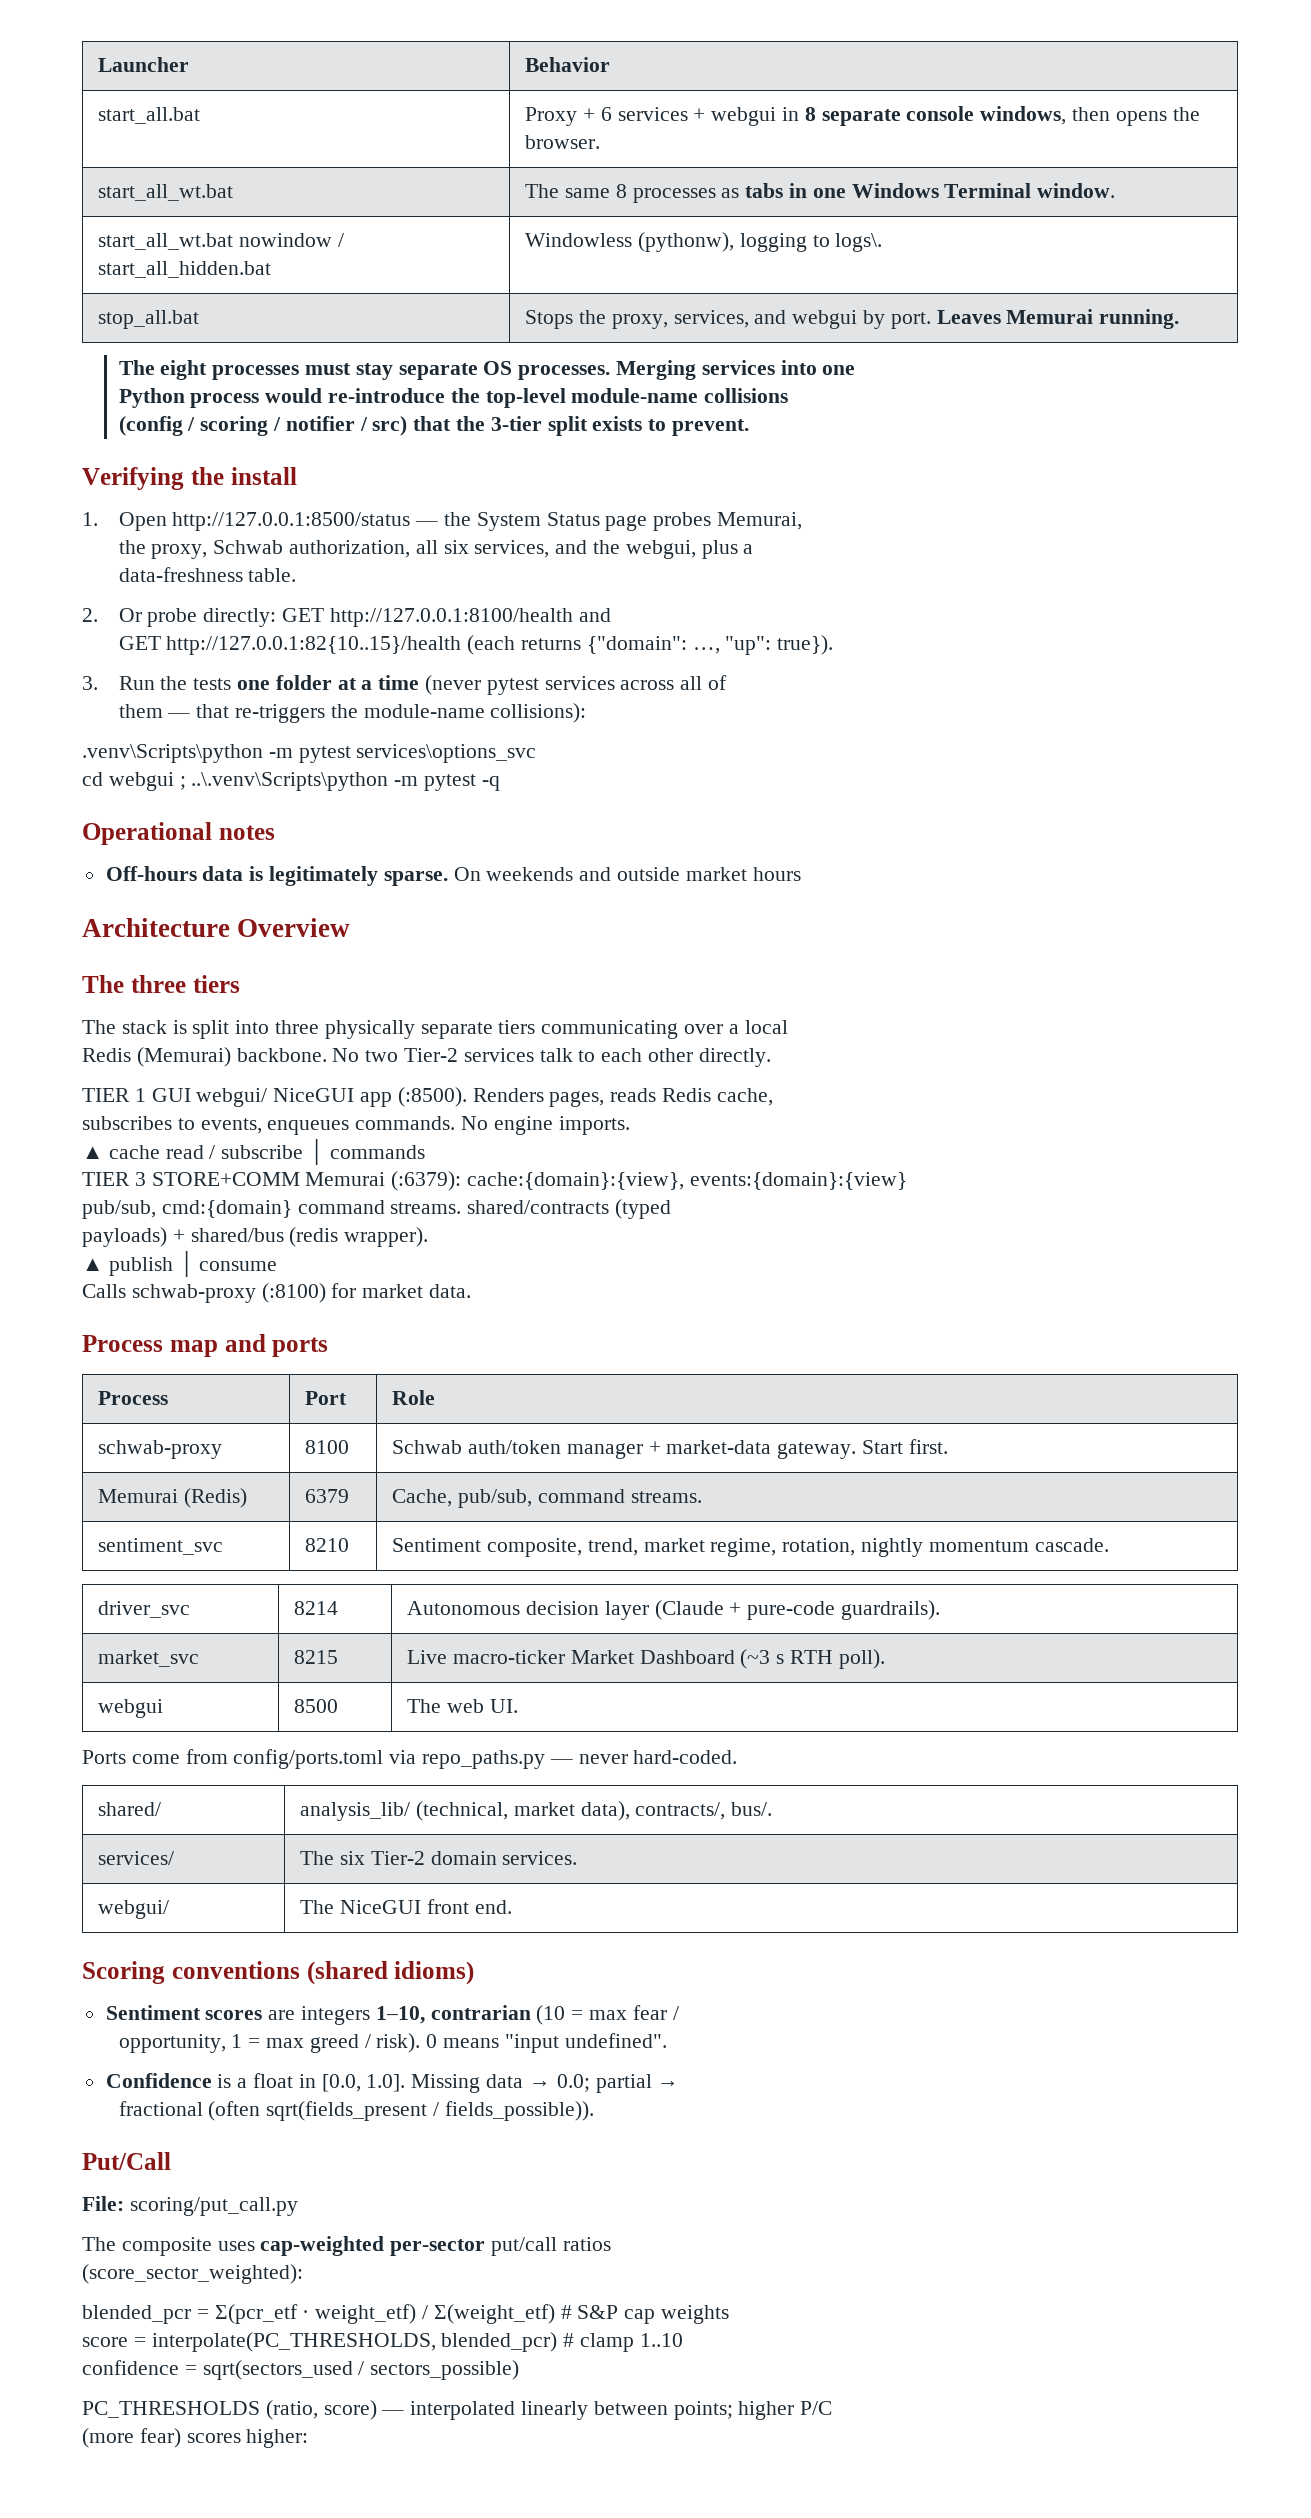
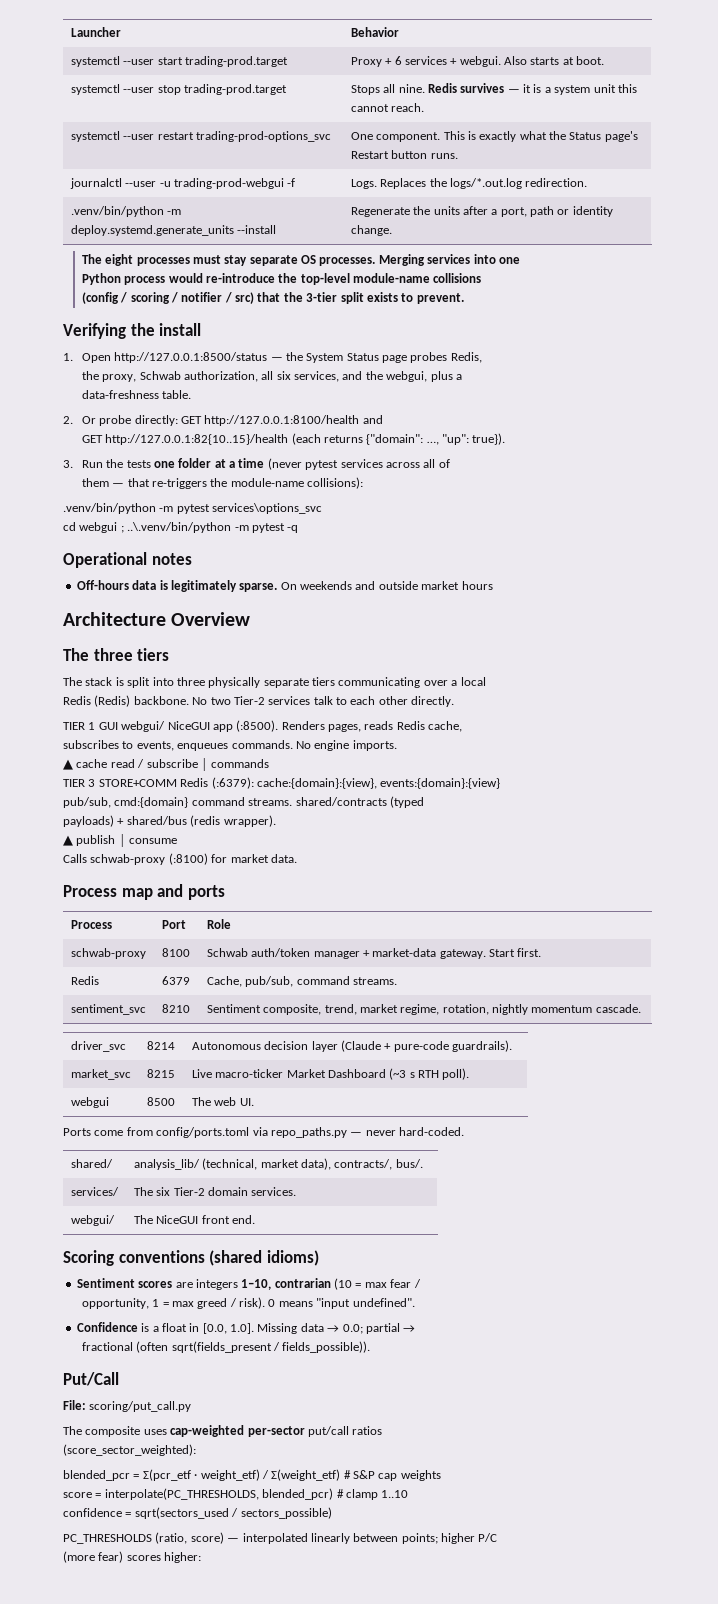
- start_all.bat | Proxy + 6 services + webgui in 8 separate console windows, then opens the browser.
- start_all_wt.bat | The same 8 processes as tabs in one Windows Terminal window.
- start_all_wt.bat nowindow / start_all_hidden.bat | Windowless (pythonw), logging to logs\.
- stop_all.bat | Stops the proxy, services, and webgui by port. Leaves Memurai running.
+ systemctl --user start trading-prod.target | Proxy + 6 services + webgui. Also starts at boot.
+ systemctl --user stop trading-prod.target | Stops all nine. Redis survives — it is a system unit this cannot reach.
+ systemctl --user restart trading-prod-options_svc | One component. This is exactly what the Status page's Restart button runs.
+ journalctl --user -u trading-prod-webgui -f | Logs. Replaces the logs/*.out.log redirection.
+ .venv/bin/python -m deploy.systemd.generate_units --install | Regenerate the units after a port, path or identity change.
- 1. Open http://127.0.0.1:8500/status — the System Status page probes Memurai,
+ 1. Open http://127.0.0.1:8500/status — the System Status page probes Redis,
- .venv\Scripts\python -m pytest services\options_svc
+ .venv/bin/python -m pytest services\options_svc
- cd webgui ; ..\.venv\Scripts\python -m pytest -q
+ cd webgui ; ..\.venv/bin/python -m pytest -q
- Redis (Memurai) backbone.
+ Redis (Redis) backbone.
- TIER 3 STORE+COMM Memurai (:6379): cache:{domain}:{view}, events:{domain}:{view}
+ TIER 3 STORE+COMM Redis (:6379): cache:{domain}:{view}, events:{domain}:{view}
- Memurai (Redis) | 6379 | Cache, pub/sub, command streams.
+ Redis | 6379 | Cache, pub/sub, command streams.

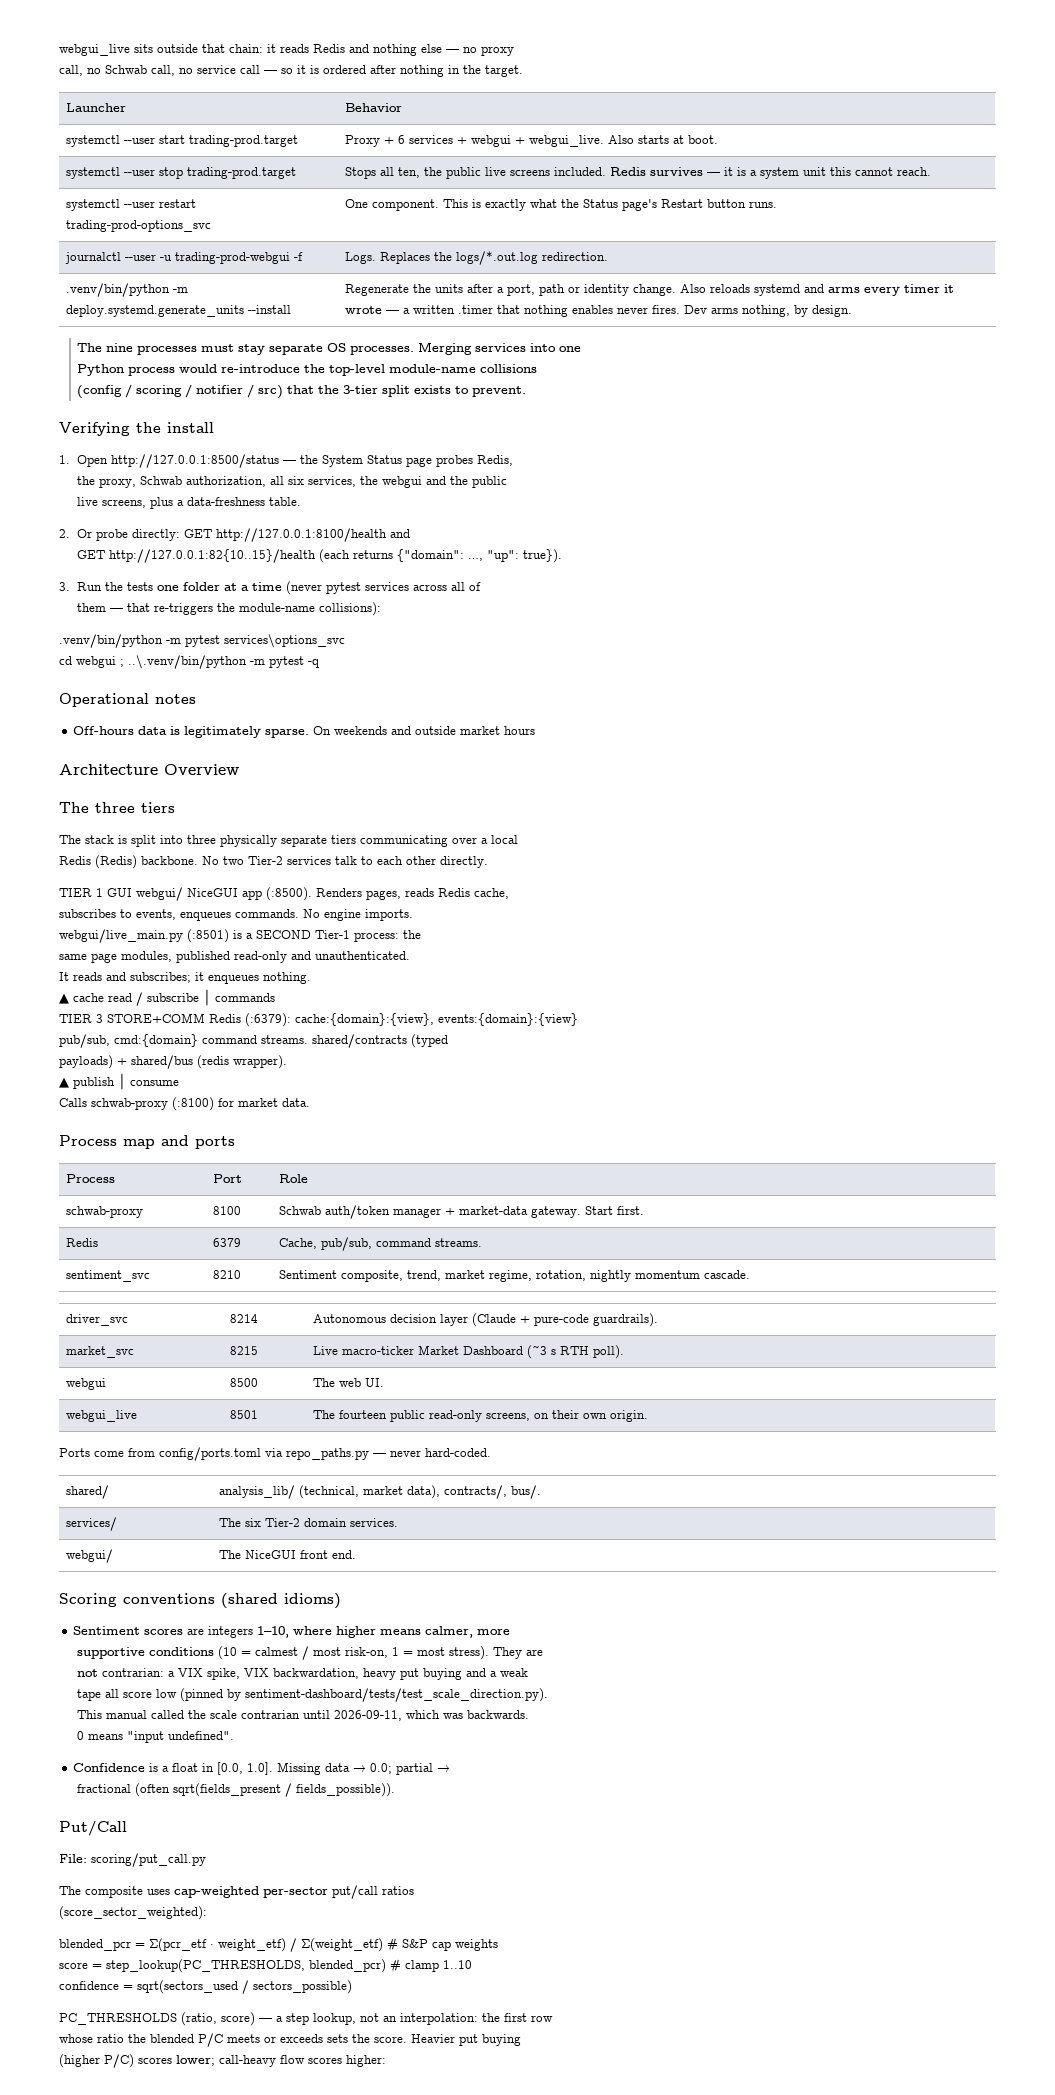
+ webgui_live sits outside that chain: it reads Redis and nothing else — no proxy
+ call, no Schwab call, no service call — so it is ordered after nothing in the target.
- systemctl --user start trading-prod.target | Proxy + 6 services + webgui. Also starts at boot.
+ systemctl --user start trading-prod.target | Proxy + 6 services + webgui + webgui_live. Also starts at boot.
- systemctl --user stop trading-prod.target | Stops all nine. Redis survives — it is a system unit this cannot reach.
+ systemctl --user stop trading-prod.target | Stops all ten, the public live screens included. Redis survives — it is a system unit this cannot reach.
- .venv/bin/python -m deploy.systemd.generate_units --install | Regenerate the units after a port, path or identity change.
- The eight processes must stay separate OS processes.
+ .venv/bin/python -m deploy.systemd.generate_units --install | Regenerate the units after a port, path or identity change. Also reloads systemd and arms every timer it wrote — a written .timer that nothing enables never fires. Dev arms nothing, by design.
+ The nine processes must stay separate OS processes.
- the proxy, Schwab authorization, all six services, and the webgui, plus a
- data-freshness table.
+ the proxy, Schwab authorization, all six services, the webgui and the public
+ live screens, plus a data-freshness table.
+ webgui/live_main.py (:8501) is a SECOND Tier-1 process: the
+ same page modules, published read-only and unauthenticated.
+ It reads and subscribes; it enqueues nothing.
+ webgui_live | 8501 | The fourteen public read-only screens, on their own origin.
- Sentiment scores are integers 1–10, contrarian (10 = max fear /
- opportunity, 1 = max greed / risk). 0 means "input undefined".
+ Sentiment scores are integers 1–10, where higher means calmer, more
+ supportive conditions (10 = calmest / most risk-on, 1 = most stress). They are
+ not contrarian: a VIX spike, VIX backwardation, heavy put buying and a weak
+ tape all score low (pinned by sentiment-dashboard/tests/test_scale_direction.py).
+ This manual called the scale contrarian until 2026-09-11, which was backwards.
+ 0 means "input undefined".
- score = interpolate(PC_THRESHOLDS, blended_pcr) # clamp 1..10
+ score = step_lookup(PC_THRESHOLDS, blended_pcr) # clamp 1..10
- PC_THRESHOLDS (ratio, score) — interpolated linearly between points; higher P/C
- (more fear) scores higher:
+ PC_THRESHOLDS (ratio, score) — a step lookup, not an interpolation: the first row
+ whose ratio the blended P/C meets or exceeds sets the score. Heavier put buying
+ (higher P/C) scores lower; call-heavy flow scores higher:

